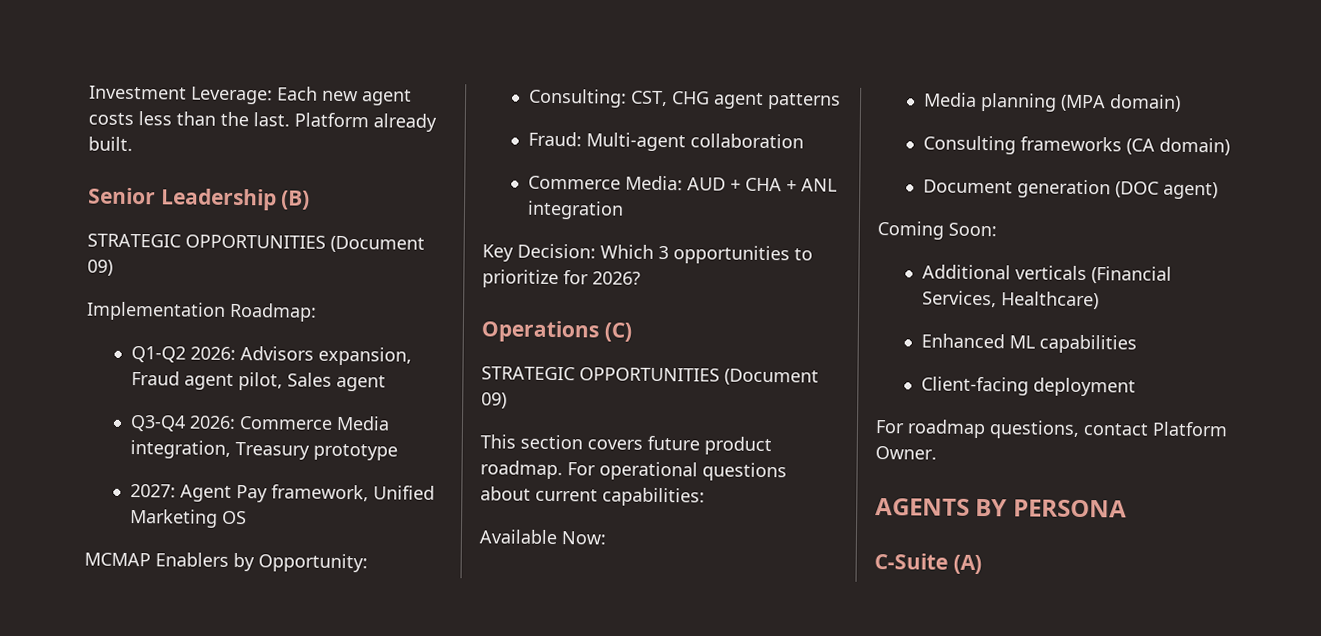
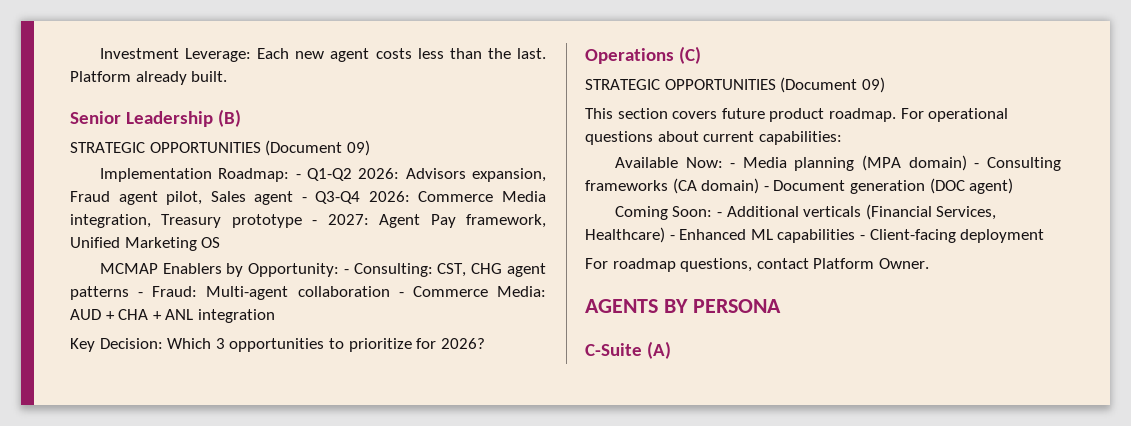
- Implementation Roadmap:
- Q1-Q2 2026: Advisors expansion, Fraud agent pilot, Sales agent
- Q3-Q4 2026: Commerce Media integration, Treasury prototype
- 2027: Agent Pay framework, Unified Marketing OS
+ Implementation Roadmap: - Q1-Q2 2026: Advisors expansion, Fraud agent pilot, Sales agent - Q3-Q4 2026: Commerce Media integration, Treasury prototype - 2027: Agent Pay framework, Unified Marketing OS
- MCMAP Enablers by Opportunity:
- Consulting: CST, CHG agent patterns
- Fraud: Multi-agent collaboration
- Commerce Media: AUD + CHA + ANL integration
+ MCMAP Enablers by Opportunity: - Consulting: CST, CHG agent patterns - Fraud: Multi-agent collaboration - Commerce Media: AUD + CHA + ANL integration
- Available Now:
- Media planning (MPA domain)
- Consulting frameworks (CA domain)
- Document generation (DOC agent)
+ Available Now: - Media planning (MPA domain) - Consulting frameworks (CA domain) - Document generation (DOC agent)
- Coming Soon:
- Additional verticals (Financial Services, Healthcare)
- Enhanced ML capabilities
- Client-facing deployment
+ Coming Soon: - Additional verticals (Financial Services, Healthcare) - Enhanced ML capabilities - Client-facing deployment

